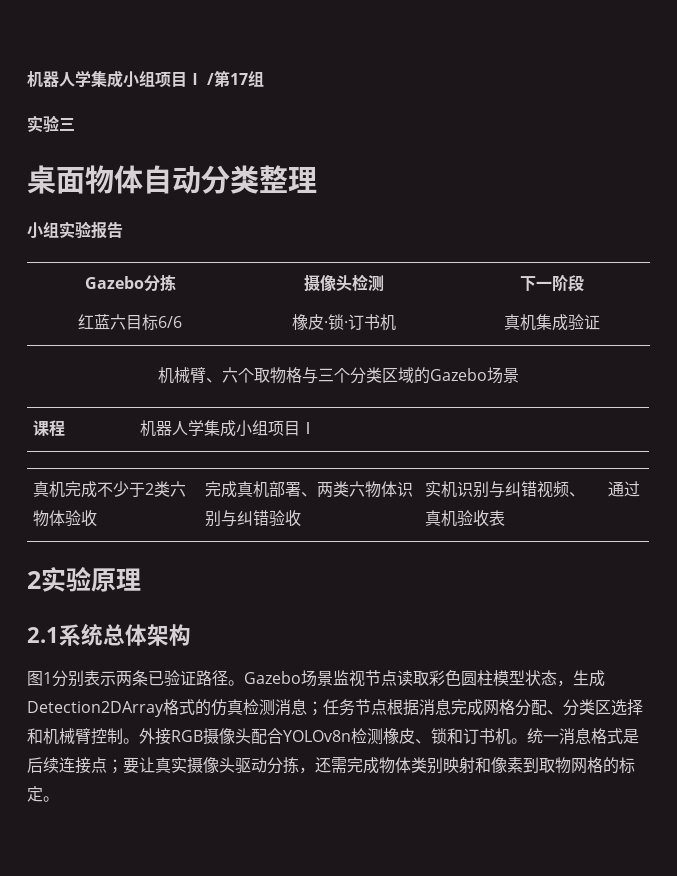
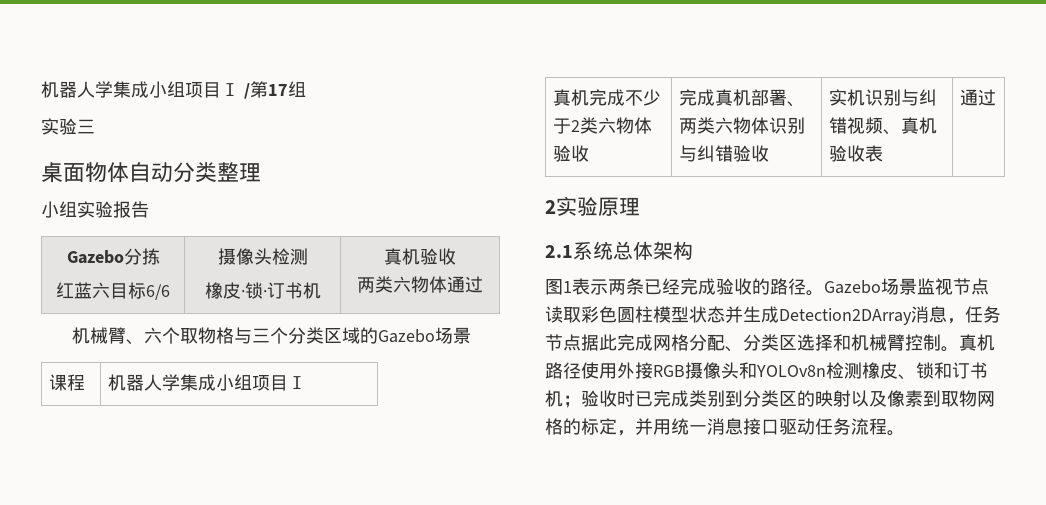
  Gazebo分拣
  红蓝六目标6/6 | 摄像头检测
- 橡皮·锁·订书机 | 下一阶段
- 真机集成验证
+ 橡皮·锁·订书机 | 真机验收
+ 两类六物体通过
- 图1分别表示两条已验证路径。
+ 图1表示两条已经完成验收的路径。
- Gazebo场景监视节点读取彩色圆柱模型状态，生成Detection2DArray格式的仿真检测消息；任务节点根据消息完成网格分配、分类区选择和机械臂控制。
+ Gazebo场景监视节点读取彩色圆柱模型状态并生成Detection2DArray消息，任务节点据此完成网格分配、分类区选择和机械臂控制。
- 外接RGB摄像头配合YOLOv8n检测橡皮、锁和订书机。统一消息格式是后续连接点；要让真实摄像头驱动分拣，还需完成物体类别映射和像素到取物网格的标定。
+ 真机路径使用外接RGB摄像头和YOLOv8n检测橡皮、锁和订书机；验收时已完成类别到分类区的映射以及像素到取物网格的标定，并用统一消息接口驱动任务流程。

